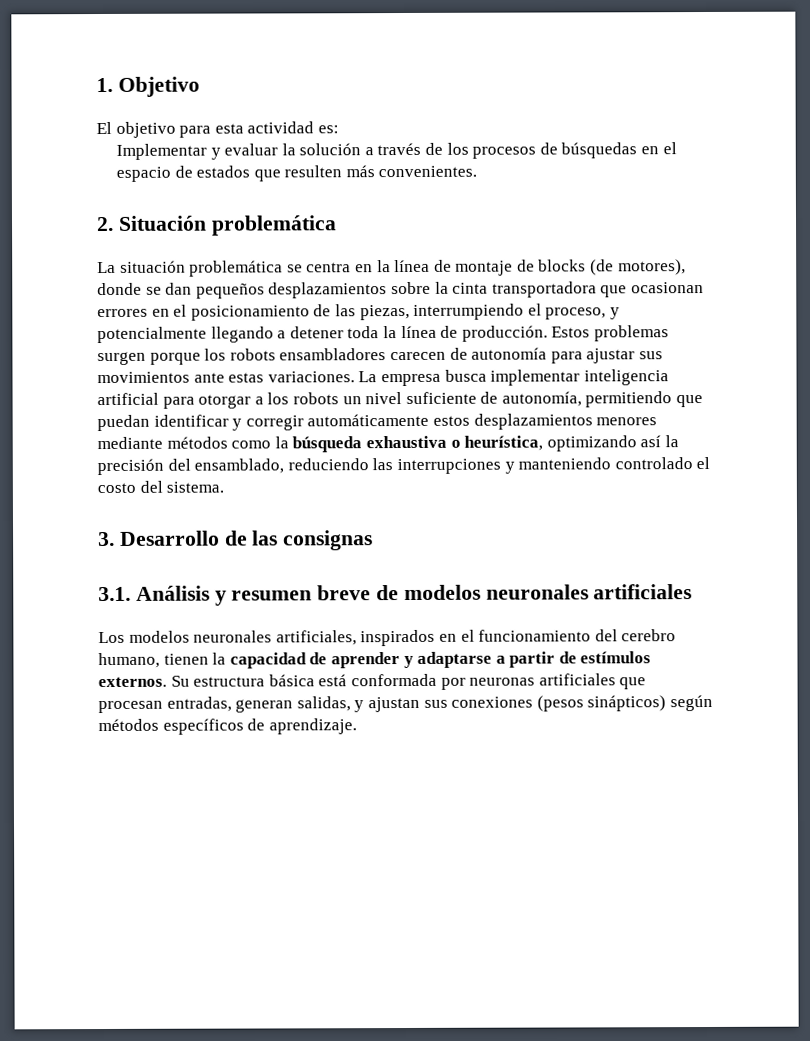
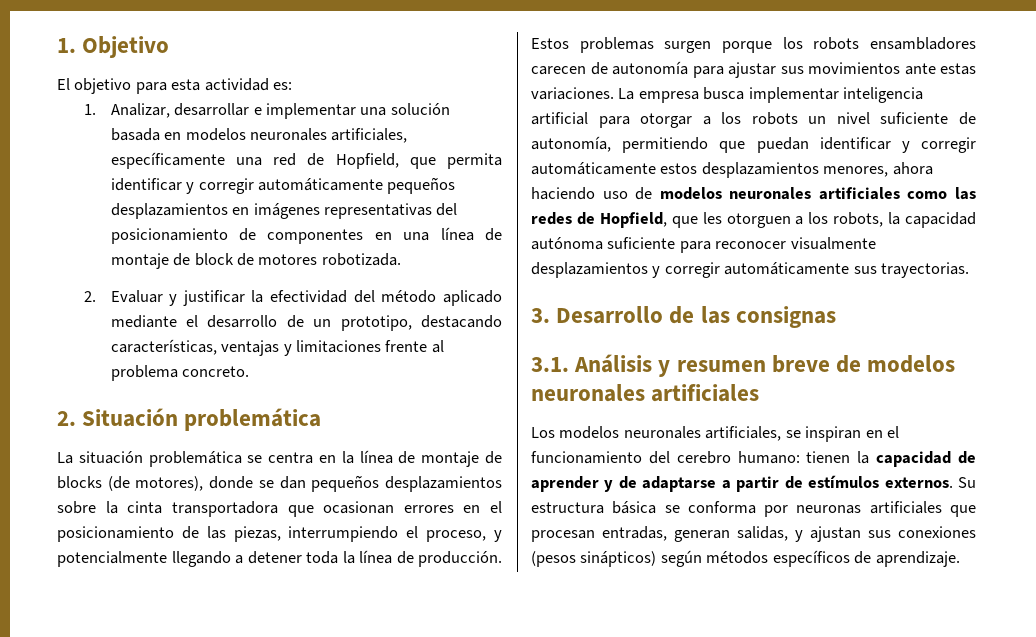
- Implementar y evaluar la solución a través de los procesos de búsquedas en el espacio de estados que resulten más convenientes.
+ 1. Analizar, desarrollar e implementar una solución basada en modelos neuronales artificiales, específicamente una red de Hopfield, que permita identificar y corregir automáticamente pequeños desplazamientos en imágenes representativas del posicionamiento de componentes en una línea de montaje de block de motores robotizada.
+ 2. Evaluar y justificar la efectividad del método aplicado mediante el desarrollo de un prototipo, destacando características, ventajas y limitaciones frente al problema concreto.
- La empresa busca implementar inteligencia artificial para otorgar a los robots un nivel suficiente de autonomía, permitiendo que puedan identificar y corregir automáticamente estos desplazamientos menores mediante métodos como la búsqueda exhaustiva o heurística, optimizando así la precisión del ensamblado, reduciendo las interrupciones y manteniendo controlado el costo del sistema.
+ La empresa busca implementar inteligencia artificial para otorgar a los robots un nivel suficiente de autonomía, permitiendo que puedan identificar y corregir automáticamente estos desplazamientos menores, ahora haciendo uso de modelos neuronales artificiales como las redes de Hopfield, que les otorguen a los robots, la capacidad autónoma suficiente para reconocer visualmente desplazamientos y corregir automáticamente sus trayectorias.
- Los modelos neuronales artificiales, inspirados en el funcionamiento del cerebro humano, tienen la capacidad de aprender y adaptarse a partir de estímulos externos.
+ Los modelos neuronales artificiales, se inspiran en el funcionamiento del cerebro humano: tienen la capacidad de aprender y de adaptarse a partir de estímulos externos.
- Su estructura básica está conformada por neuronas artificiales que procesan entradas, generan salidas, y ajustan sus conexiones (pesos sinápticos) según métodos específicos de aprendizaje.
+ Su estructura básica se conforma por neuronas artificiales que procesan entradas, generan salidas, y ajustan sus conexiones (pesos sinápticos) según métodos específicos de aprendizaje.

